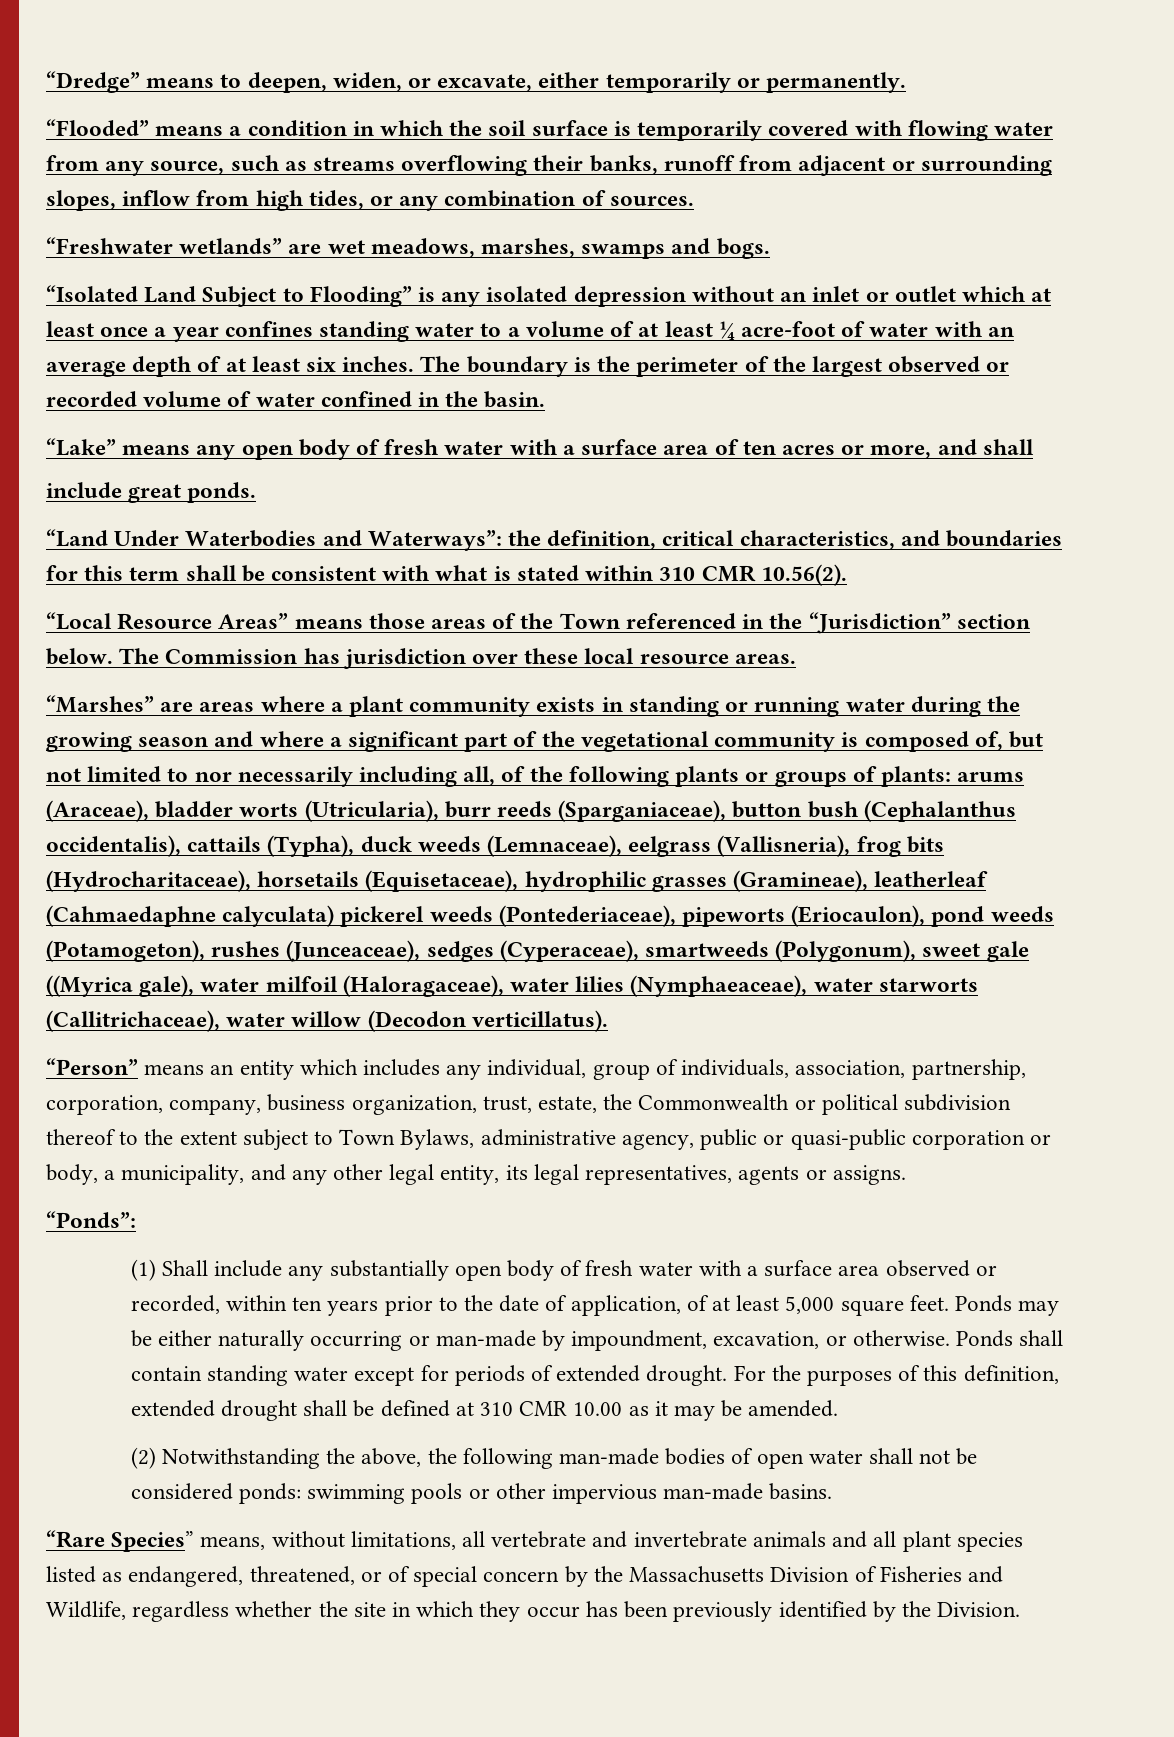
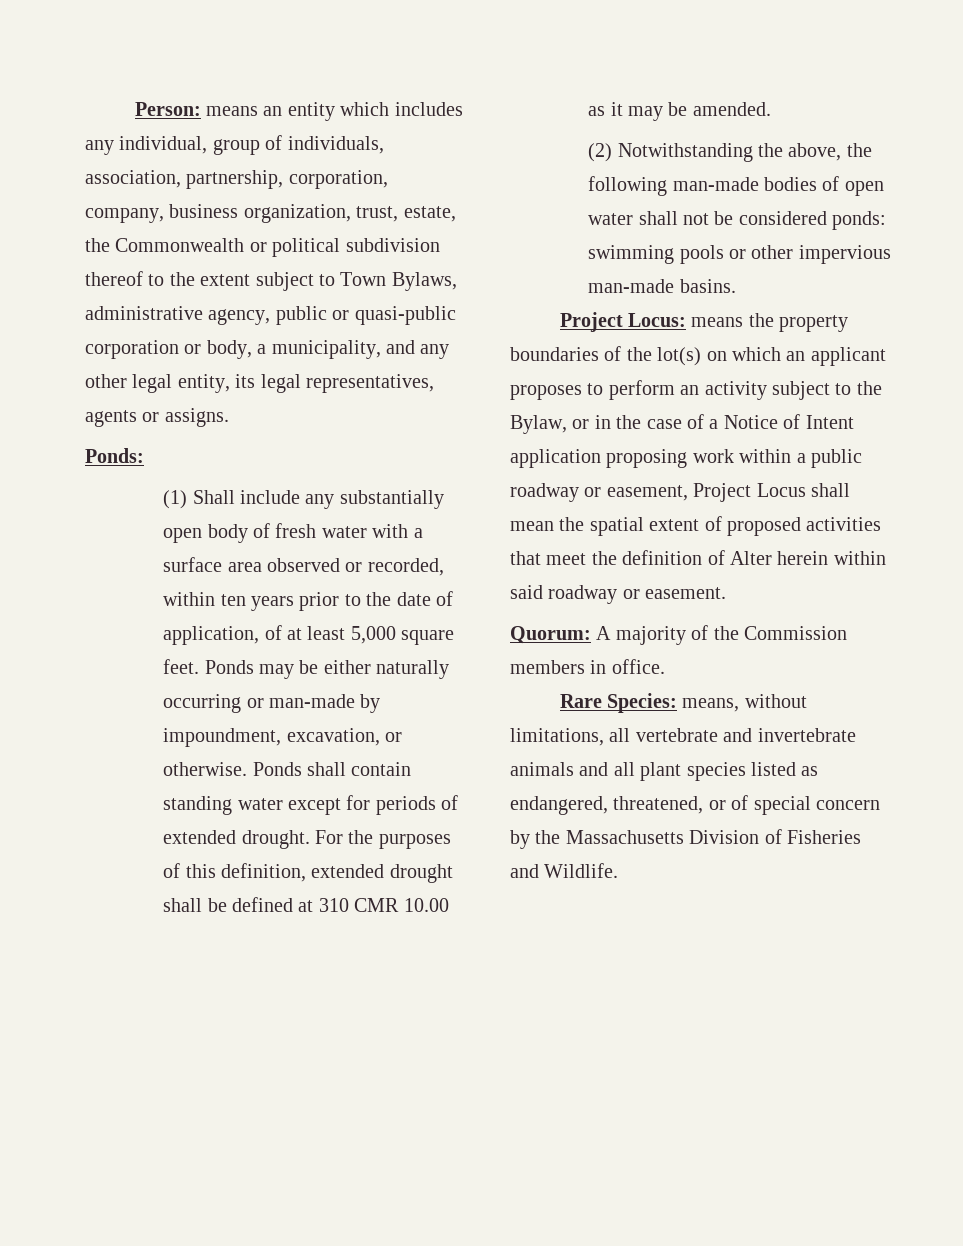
- “Dredge” means to deepen, widen, or excavate, either temporarily or permanently.
- “Flooded” means a condition in which the soil surface is temporarily covered with flowing water from any source, such as streams overflowing their banks, runoff from adjacent or surrounding slopes, inflow from high tides, or any combination of sources.
- “Freshwater wetlands” are wet meadows, marshes, swamps and bogs.
- “Isolated Land Subject to Flooding” is any isolated depression without an inlet or outlet which at least once a year confines standing water to a volume of at least ¼ acre-foot of water with an average depth of at least six inches. The boundary is the perimeter of the largest observed or recorded volume of water confined in the basin.
- “Lake” means any open body of fresh water with a surface area of ten acres or more, and shall
- include great ponds.
- “Land Under Waterbodies and Waterways”: the definition, critical characteristics, and boundaries for this term shall be consistent with what is stated within 310 CMR 10.56(2).
- “Local Resource Areas” means those areas of the Town referenced in the “Jurisdiction” section below. The Commission has jurisdiction over these local resource areas.
- “Marshes” are areas where a plant community exists in standing or running water during the growing season and where a significant part of the vegetational community is composed of, but not limited to nor necessarily including all, of the following plants or groups of plants: arums (Araceae), bladder worts (Utricularia), burr reeds (Sparganiaceae), button bush (Cephalanthus occidentalis), cattails (Typha), duck weeds (Lemnaceae), eelgrass (Vallisneria), frog bits (Hydrocharitaceae), horsetails (Equisetaceae), hydrophilic grasses (Gramineae), leatherleaf (Cahmaedaphne calyculata) pickerel weeds (Pontederiaceae), pipeworts (Eriocaulon), pond weeds (Potamogeton), rushes (Junceaceae), sedges (Cyperaceae), smartweeds (Polygonum), sweet gale ((Myrica gale), water milfoil (Haloragaceae), water lilies (Nymphaeaceae), water starworts (Callitrichaceae), water willow (Decodon verticillatus).
- “Person” means an entity which includes any individual, group of individuals, association, partnership, corporation, company, business organization, trust, estate, the Commonwealth or political subdivision thereof to the extent subject to Town Bylaws, administrative agency, public or quasi-public corporation or body, a municipality, and any other legal entity, its legal representatives, agents or assigns.
+ Person: means an entity which includes any individual, group of individuals, association, partnership, corporation, company, business organization, trust, estate, the Commonwealth or political subdivision thereof to the extent subject to Town Bylaws, administrative agency, public or quasi-public corporation or body, a municipality, and any other legal entity, its legal representatives, agents or assigns.
- “Ponds”:
+ Ponds:
- “Rare Species” means, without limitations, all vertebrate and invertebrate animals and all plant species listed as endangered, threatened, or of special concern by the Massachusetts Division of Fisheries and Wildlife, regardless whether the site in which they occur has been previously identified by the Division.
+ Project Locus: means the property boundaries of the lot(s) on which an applicant proposes to perform an activity subject to the Bylaw, or in the case of a Notice of Intent application proposing work within a public roadway or easement, Project Locus shall mean the spatial extent of proposed activities that meet the definition of Alter herein within said roadway or easement.
+ Quorum: A majority of the Commission members in office.
+ Rare Species: means, without limitations, all vertebrate and invertebrate animals and all plant species listed as endangered, threatened, or of special concern by the Massachusetts Division of Fisheries and Wildlife.

